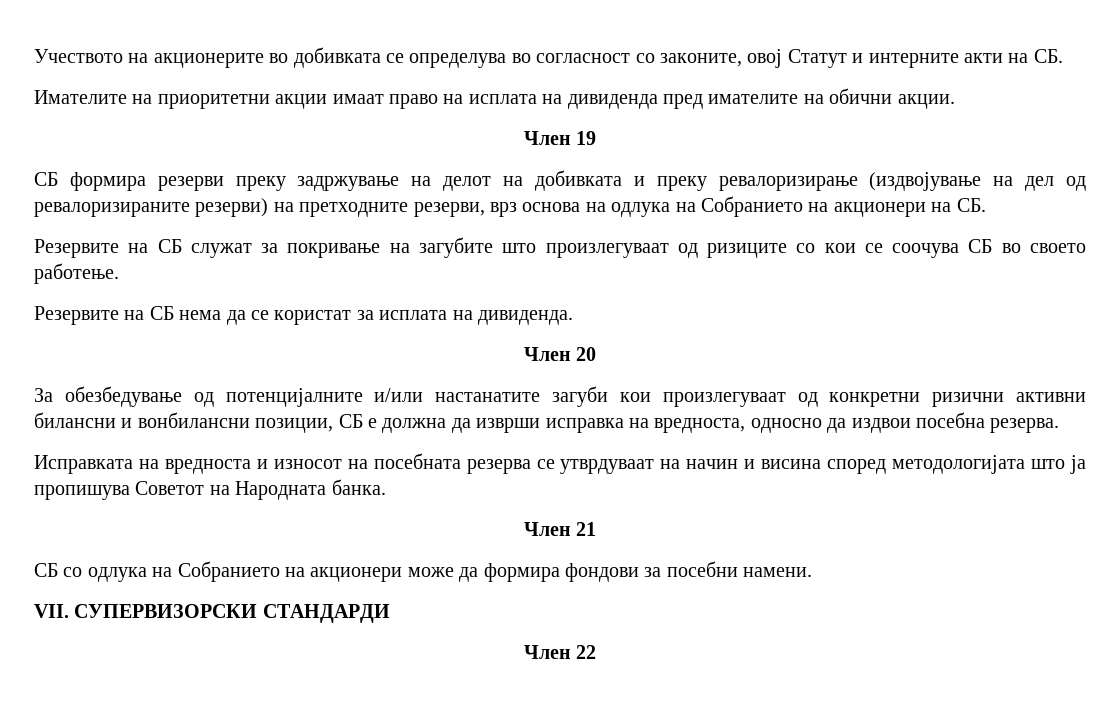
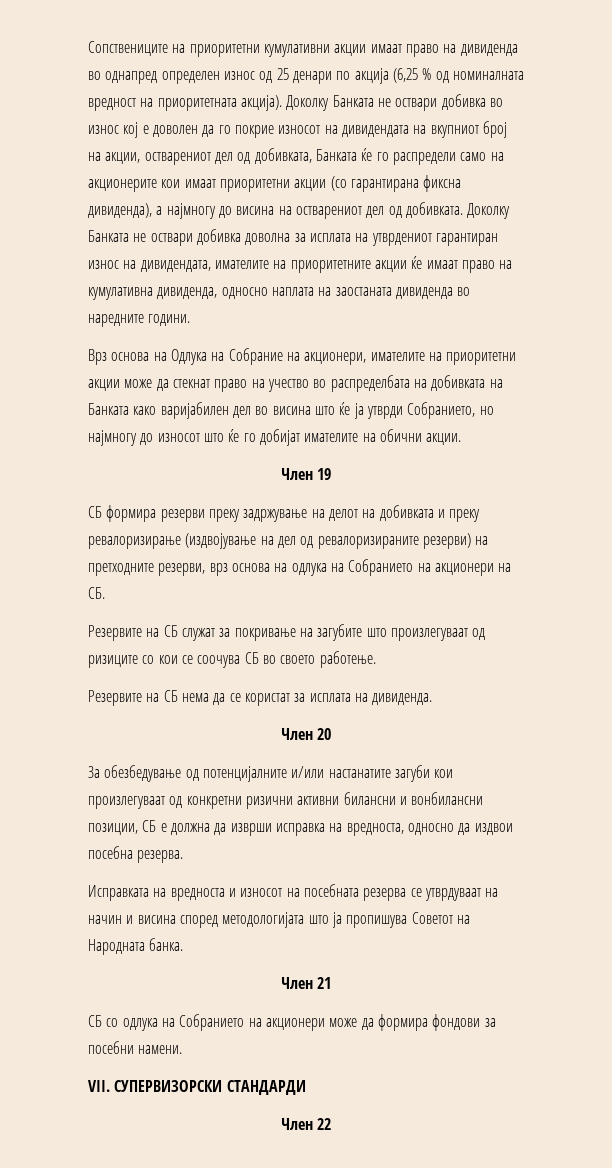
- Учеството на акционерите во добивката се определува во согласност со законите, овој Статут и интерните акти на СБ.
- Имателите на приоритетни акции имаат право на исплата на дивиденда пред имателите на обични акции.
+ Сопствениците на приоритетни кумулативни акции имаат право на дивиденда во однапред определен износ од 25 денари по акција (6,25 % од номиналната вредност на приоритетната акција). Доколку Банката не оствари добивка во износ кој е доволен да го покрие износот на дивидендата на вкупниот број на акции, остварениот дел од добивката, Банката ќе го распредели само на акционерите кои имаат приоритетни акции (со гарантирана фиксна дивиденда), а најмногу до висина на остварениот дел од добивката. Доколку Банката не оствари добивка доволна за исплата на утврдениот гарантиран износ на дивидендата, имателите на приоритетните акции ќе имаат право на кумулативна дивиденда, односно наплата на заостаната дивиденда во наредните години.
+ Врз основа на Одлука на Собрание на акционери, имателите на приоритетни акции може да стекнат право на учество во распределбата на добивката на Банката како варијабилен дел во висина што ќе ја утврди Собранието, но најмногу до износот што ќе го добијат имателите на обични акции.

